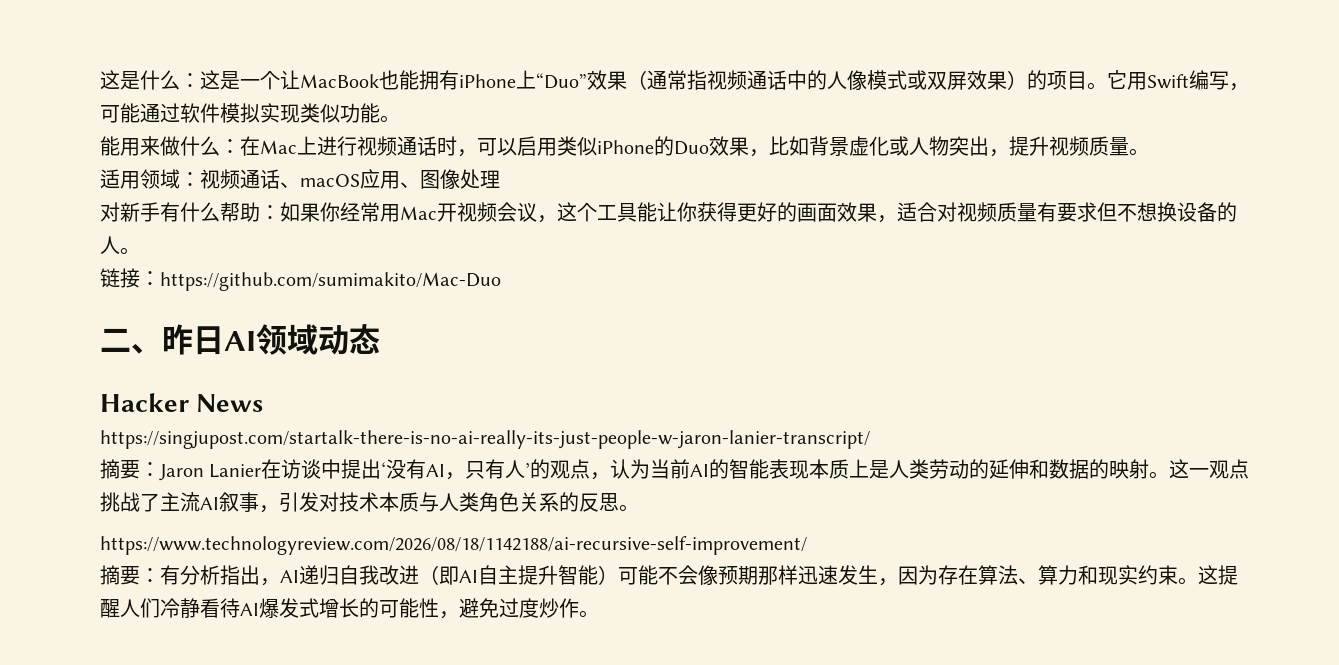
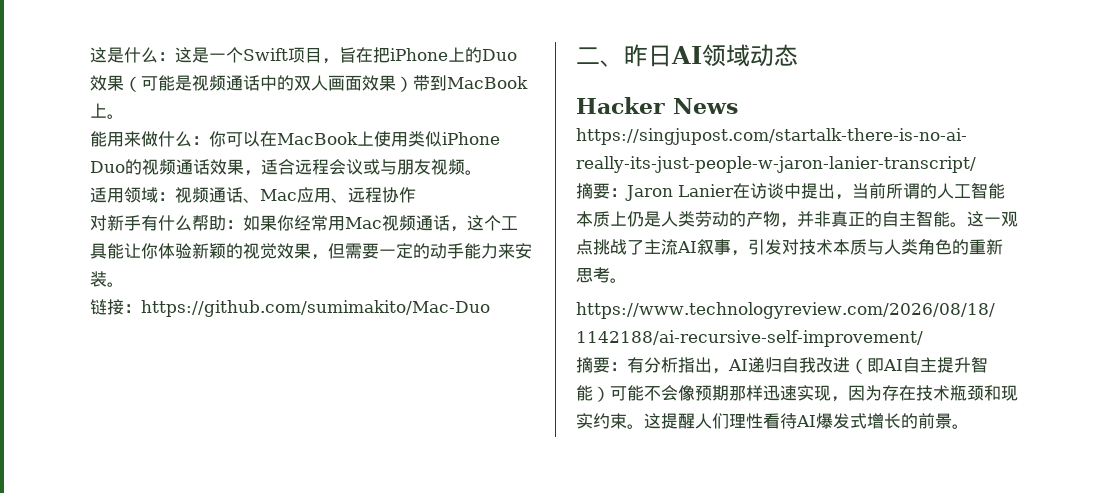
- 这是什么：这是一个让MacBook也能拥有iPhone上“Duo”效果（通常指视频通话中的人像模式或双屏效果）的项目。它用Swift编写，可能通过软件模拟实现类似功能。
- 能用来做什么：在Mac上进行视频通话时，可以启用类似iPhone的Duo效果，比如背景虚化或人物突出，提升视频质量。
+ 这是什么：这是一个Swift项目，旨在把iPhone上的Duo效果（可能是视频通话中的双人画面效果）带到MacBook上。
+ 能用来做什么：你可以在MacBook上使用类似iPhone Duo的视频通话效果，适合远程会议或与朋友视频。
- 适用领域：视频通话、macOS应用、图像处理
+ 适用领域：视频通话、Mac应用、远程协作
- 对新手有什么帮助：如果你经常用Mac开视频会议，这个工具能让你获得更好的画面效果，适合对视频质量有要求但不想换设备的人。
+ 对新手有什么帮助：如果你经常用Mac视频通话，这个工具能让你体验新颖的视觉效果，但需要一定的动手能力来安装。
- 摘要：Jaron Lanier在访谈中提出‘没有AI，只有人’的观点，认为当前AI的智能表现本质上是人类劳动的延伸和数据的映射。
+ 摘要：Jaron Lanier在访谈中提出，当前所谓的人工智能本质上仍是人类劳动的产物，并非真正的自主智能。
- 这一观点挑战了主流AI叙事，引发对技术本质与人类角色关系的反思。
+ 这一观点挑战了主流AI叙事，引发对技术本质与人类角色的重新思考。
- 摘要：有分析指出，AI递归自我改进（即AI自主提升智能）可能不会像预期那样迅速发生，因为存在算法、算力和现实约束。
+ 摘要：有分析指出，AI递归自我改进（即AI自主提升智能）可能不会像预期那样迅速实现，因为存在技术瓶颈和现实约束。
- 这提醒人们冷静看待AI爆发式增长的可能性，避免过度炒作。
+ 这提醒人们理性看待AI爆发式增长的前景。

